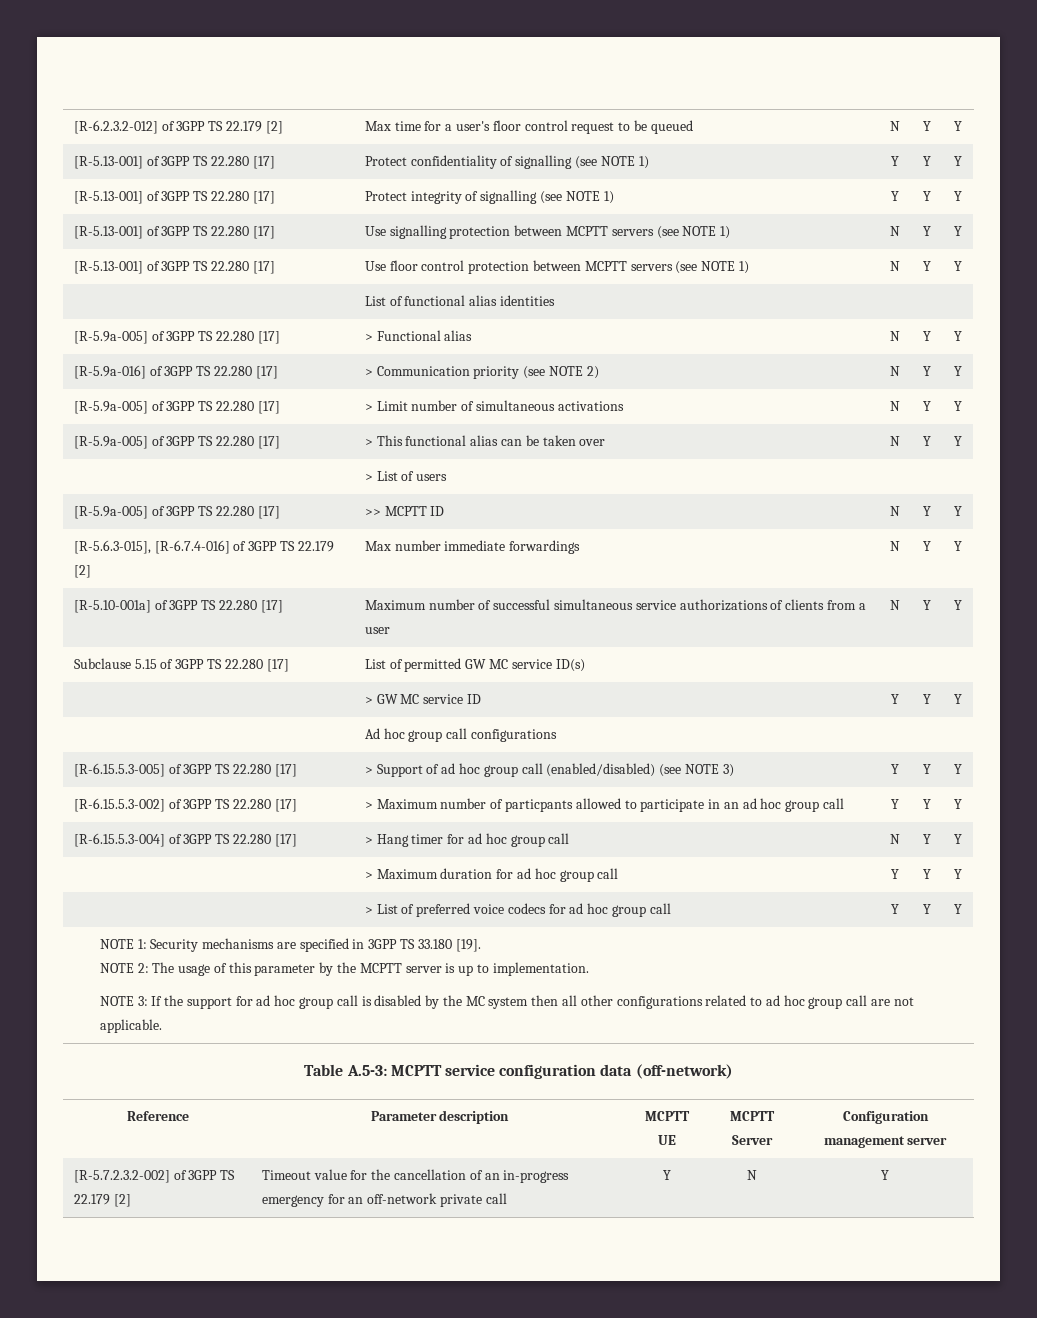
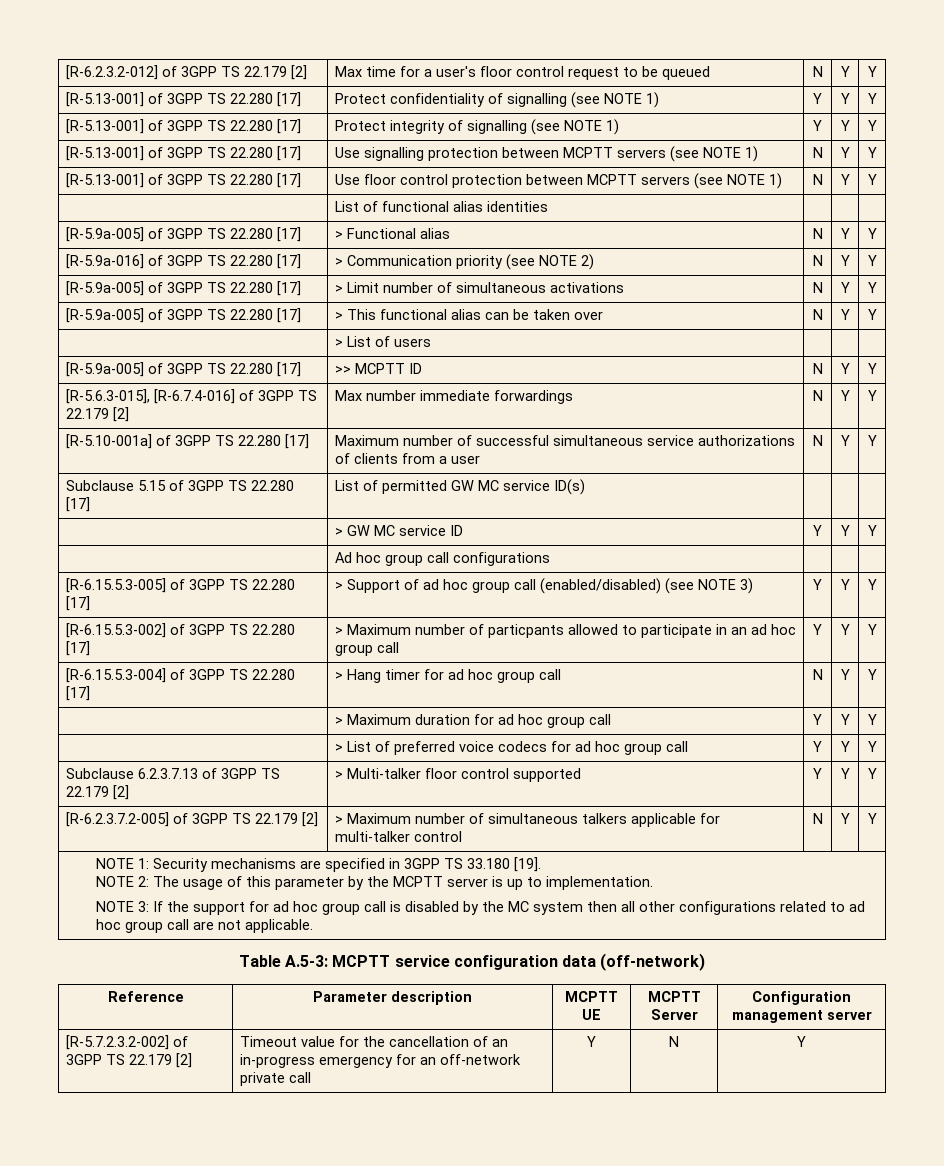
+ Subclause 6.2.3.7.13 of 3GPP TS 22.179 [2] | > Multi-talker floor control supported | Y | Y | Y
+ [R-6.2.3.7.2-005] of 3GPP TS 22.179 [2] | > Maximum number of simultaneous talkers applicable for multi-talker control | N | Y | Y

